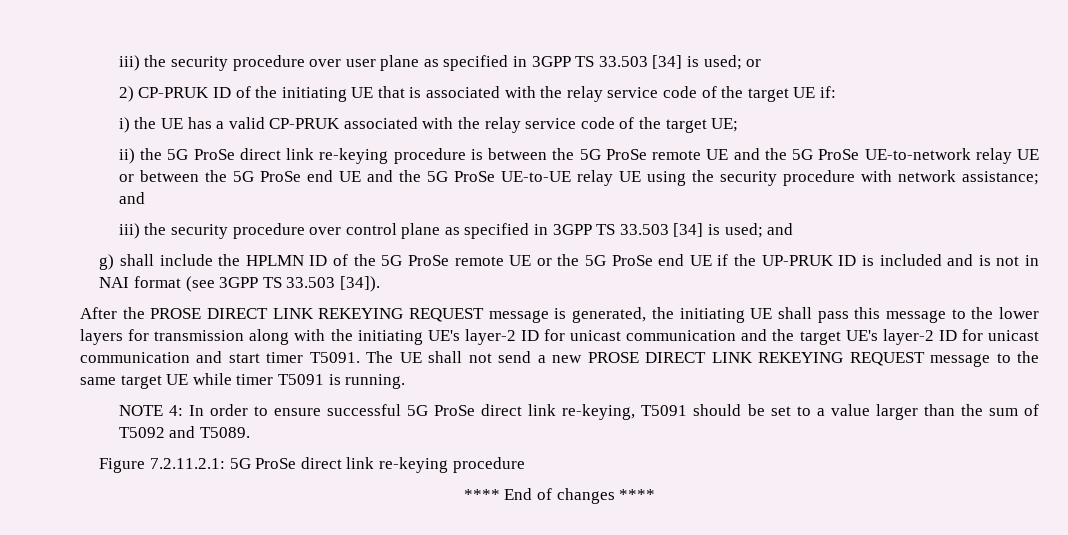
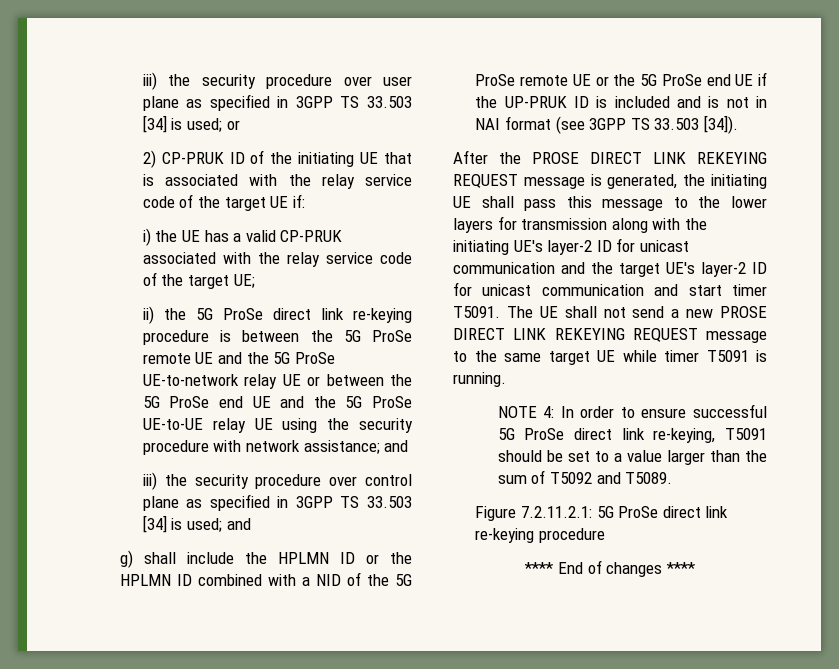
- g) shall include the HPLMN ID of the 5G ProSe remote UE or the 5G ProSe end UE if the UP-PRUK ID is included and is not in NAI format (see 3GPP TS 33.503 [34]).
+ g) shall include the HPLMN ID or the HPLMN ID combined with a NID of the 5G ProSe remote UE or the 5G ProSe end UE if the UP-PRUK ID is included and is not in NAI format (see 3GPP TS 33.503 [34]).

